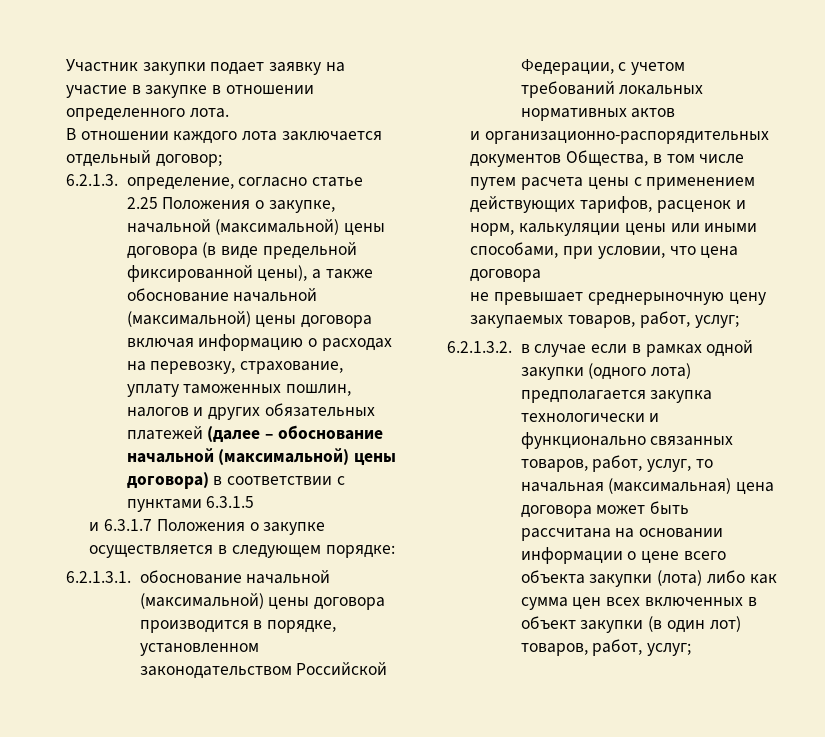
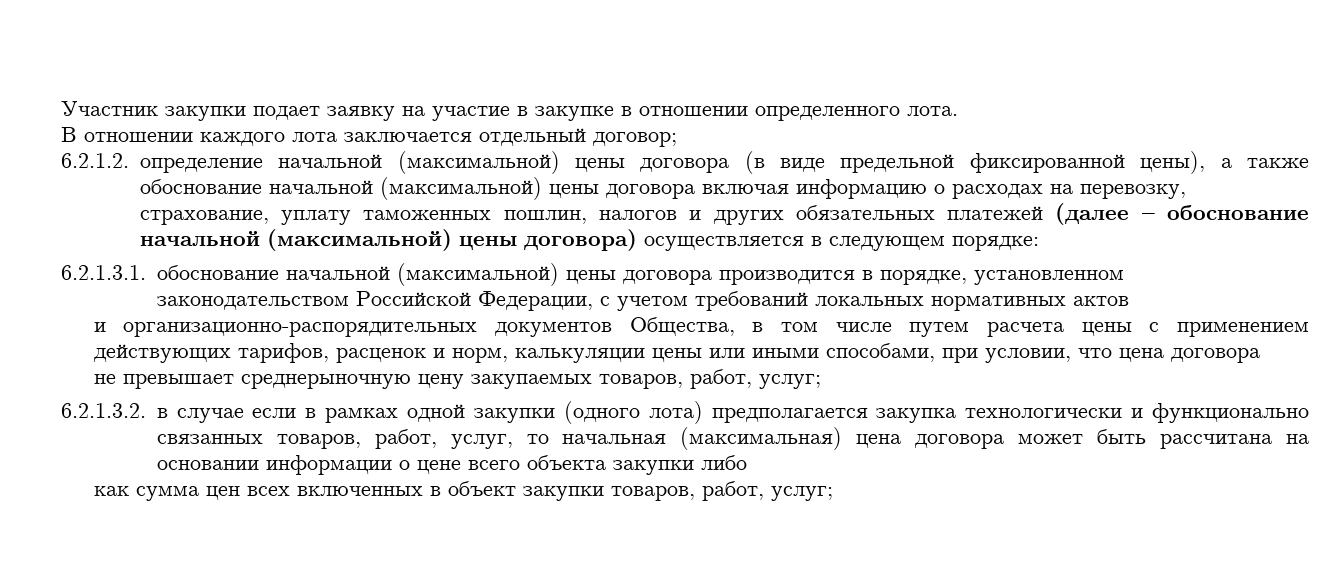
- 6.2.1.3. определение, согласно статье 2.25 Положения о закупке, начальной (максимальной) цены договора (в виде предельной фиксированной цены), а также обоснование начальной (максимальной) цены договора включая информацию о расходах на перевозку, страхование, уплату таможенных пошлин, налогов и других обязательных платежей (далее – обоснование начальной (максимальной) цены договора) в соответствии с пунктами 6.3.1.5
- и 6.3.1.7 Положения о закупке осуществляется в следующем порядке:
+ 6.2.1.2. определение начальной (максимальной) цены договора (в виде предельной фиксированной цены), а также обоснование начальной (максимальной) цены договора включая информацию о расходах на перевозку, страхование, уплату таможенных пошлин, налогов и других обязательных платежей (далее – обоснование начальной (максимальной) цены договора) осуществляется в следующем порядке:
- 6.2.1.3.2. в случае если в рамках одной закупки (одного лота) предполагается закупка технологически и функционально связанных товаров, работ, услуг, то начальная (максимальная) цена договора может быть рассчитана на основании информации о цене всего объекта закупки (лота) либо как сумма цен всех включенных в объект закупки (в один лот) товаров, работ, услуг;
+ 6.2.1.3.2. в случае если в рамках одной закупки (одного лота) предполагается закупка технологически и функционально связанных товаров, работ, услуг, то начальная (максимальная) цена договора может быть рассчитана на основании информации о цене всего объекта закупки либо
+ как сумма цен всех включенных в объект закупки товаров, работ, услуг;

